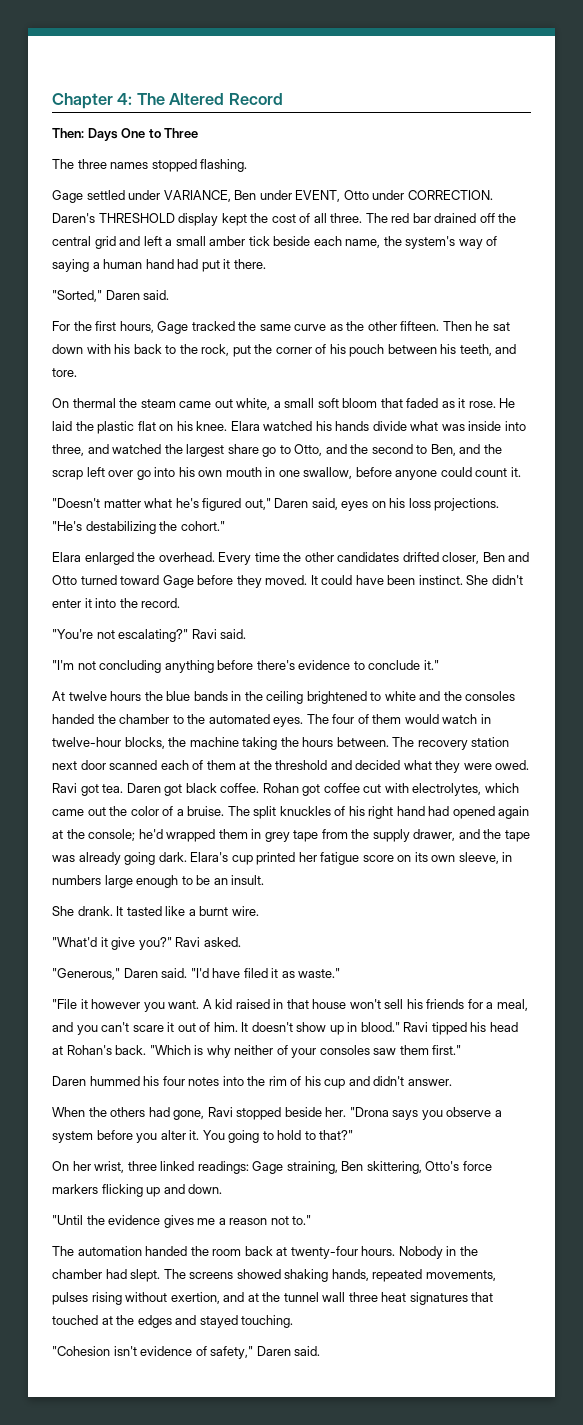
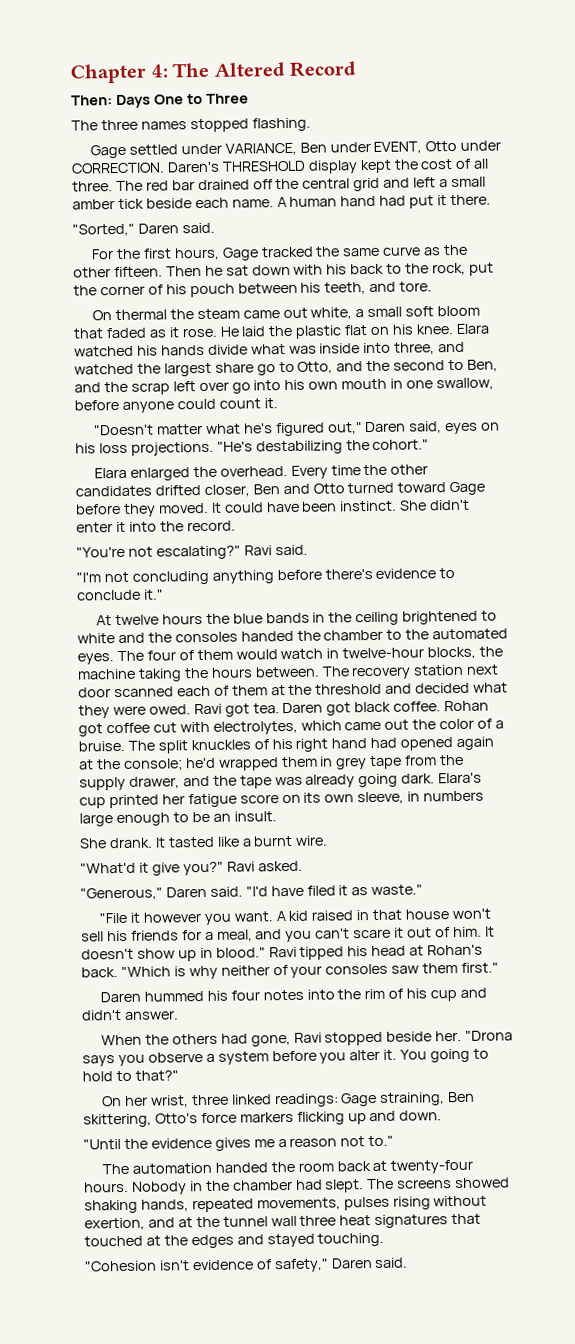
- The red bar drained off the central grid and left a small amber tick beside each name, the system's way of saying a human hand had put it there.
+ The red bar drained off the central grid and left a small amber tick beside each name. A human hand had put it there.

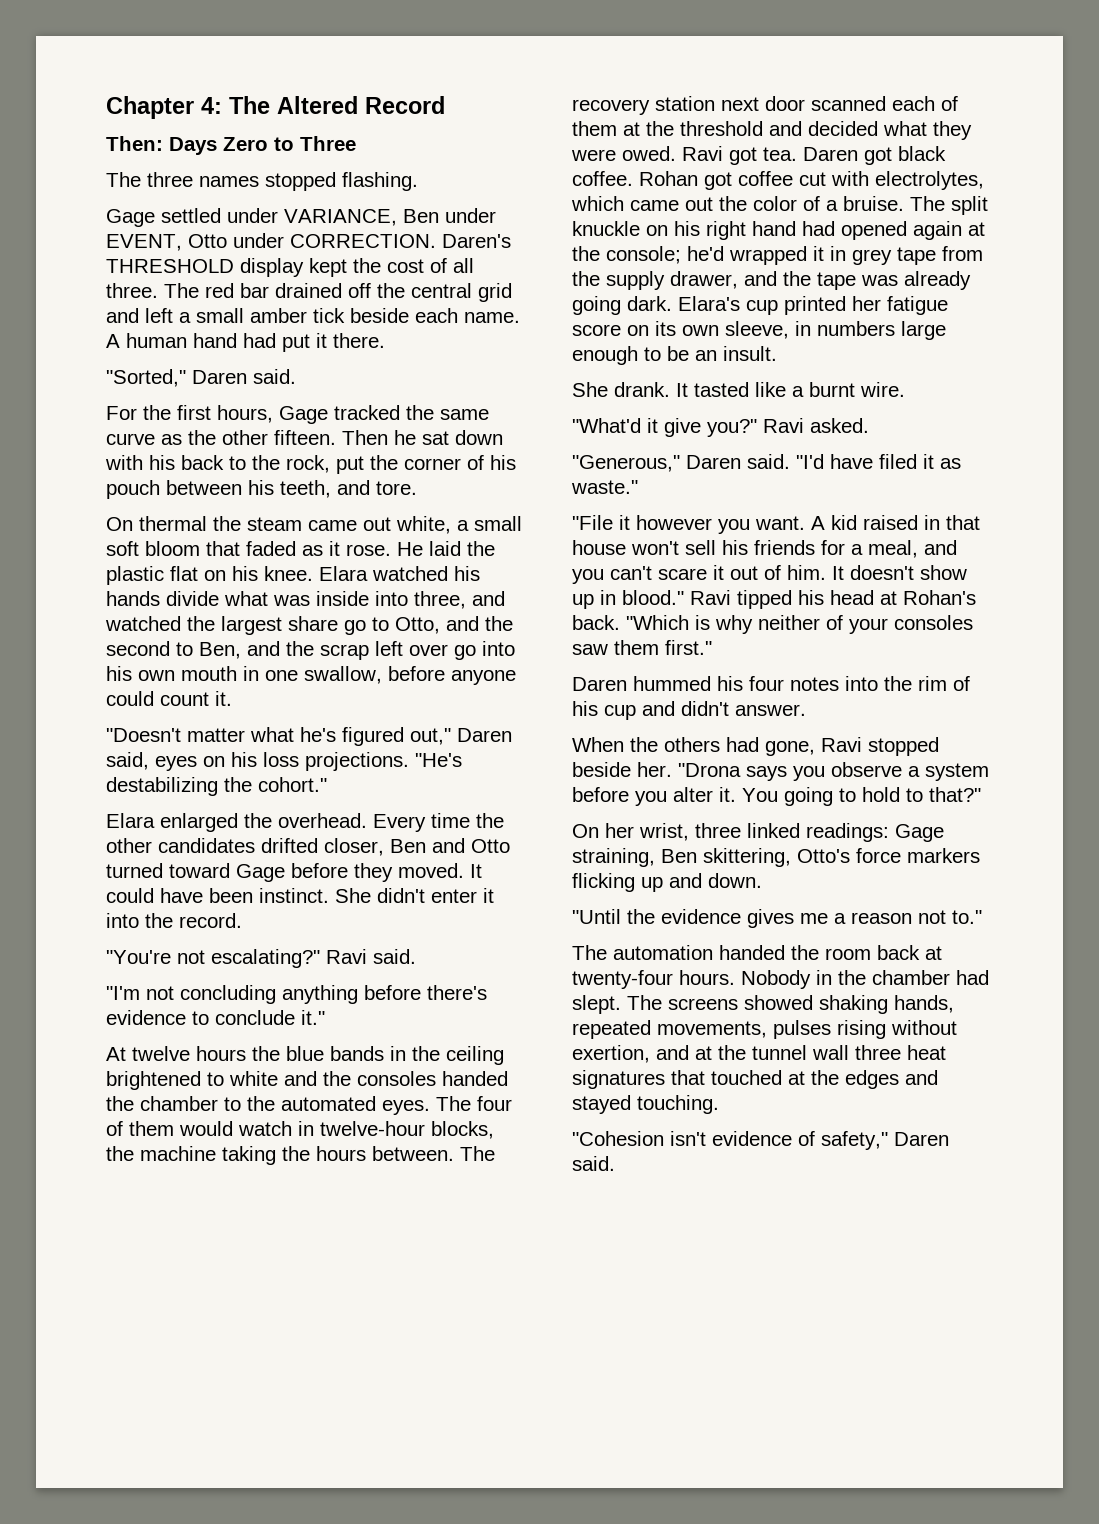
- Then: Days One to Three
+ Then: Days Zero to Three
- The split knuckles of his right hand had opened again at the console; he'd wrapped them in grey tape from the supply drawer, and the tape was already going dark.
+ The split knuckle on his right hand had opened again at the console; he'd wrapped it in grey tape from the supply drawer, and the tape was already going dark.

